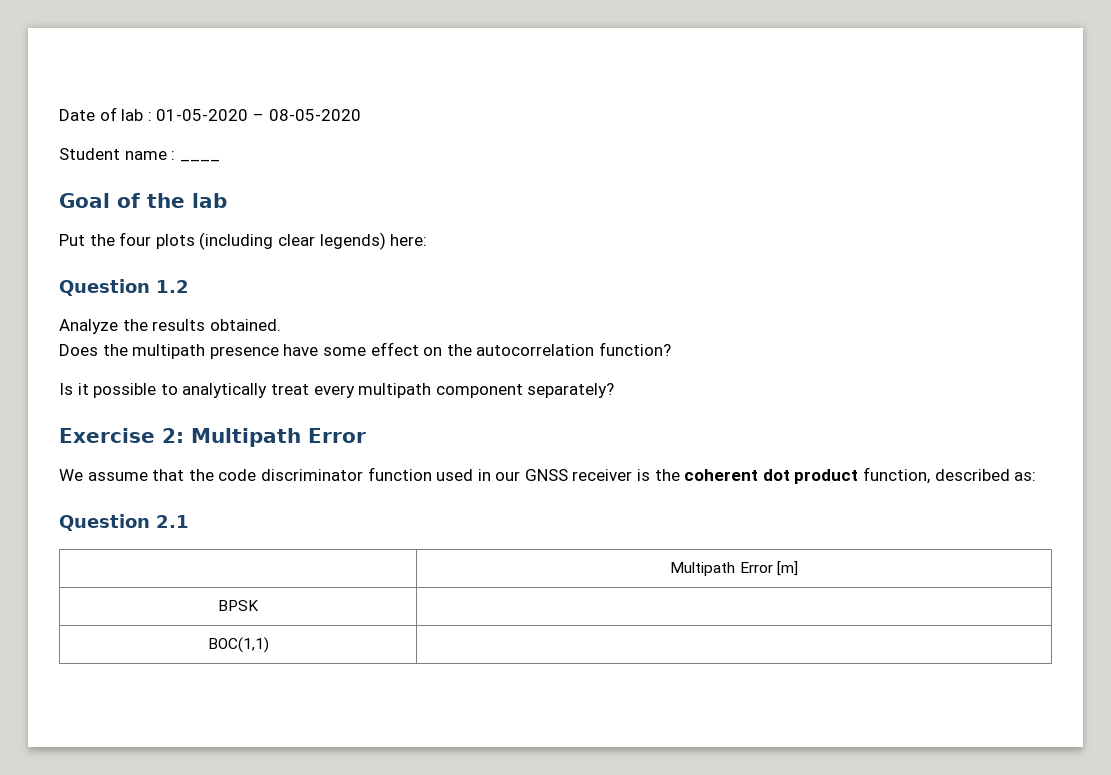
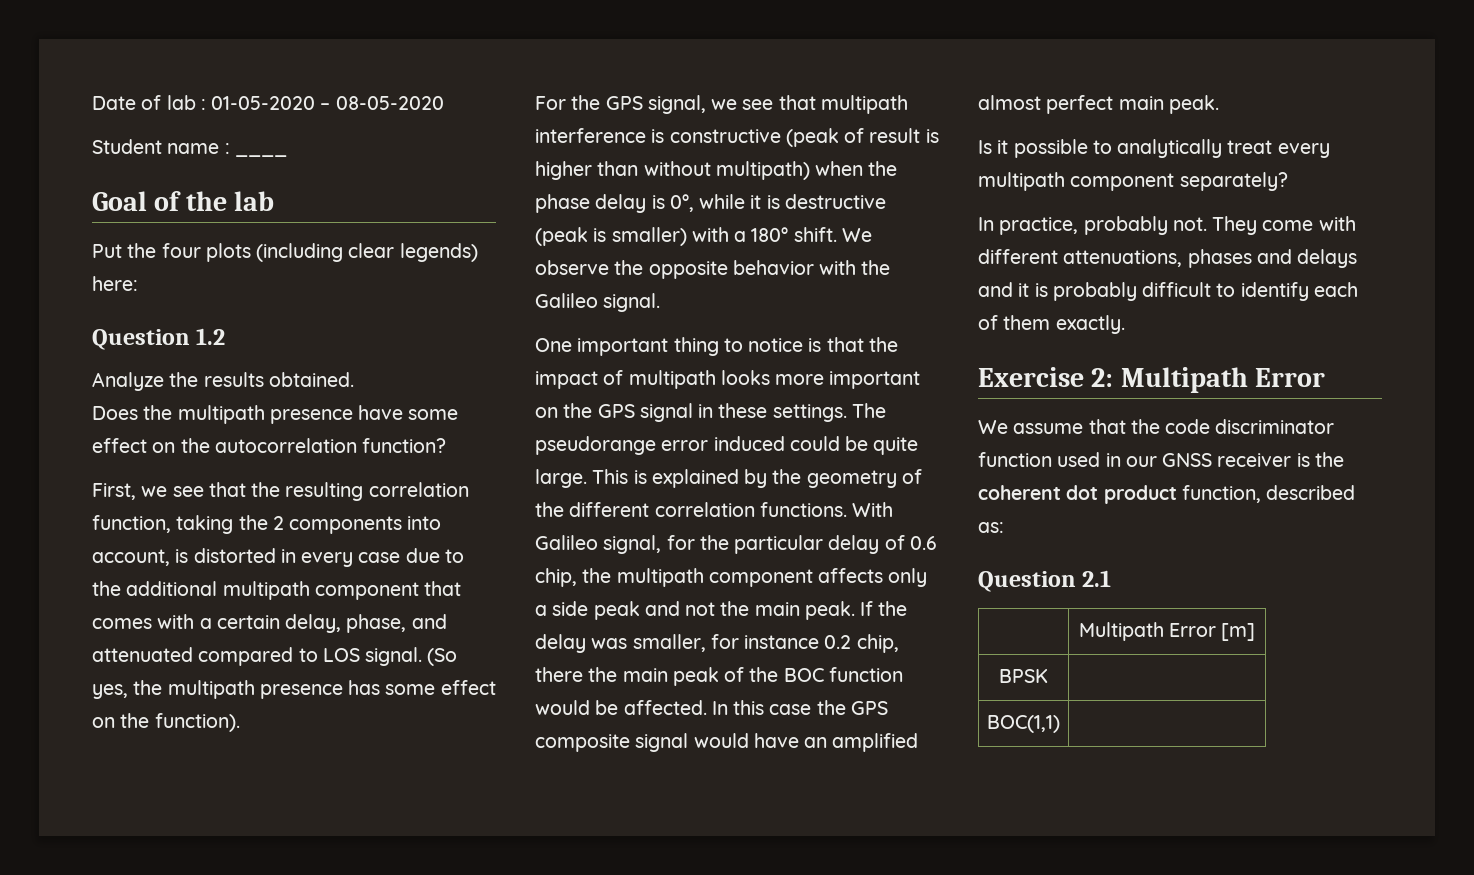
+ First, we see that the resulting correlation function, taking the 2 components into account, is distorted in every case due to the additional multipath component that comes with a certain delay, phase, and attenuated compared to LOS signal. (So yes, the multipath presence has some effect on the function).
+ For the GPS signal, we see that multipath interference is constructive (peak of result is higher than without multipath) when the phase delay is 0°, while it is destructive (peak is smaller) with a 180° shift. We observe the opposite behavior with the Galileo signal.
+ One important thing to notice is that the impact of multipath looks more important on the GPS signal in these settings. The pseudorange error induced could be quite large. This is explained by the geometry of the different correlation functions. With Galileo signal, for the particular delay of 0.6 chip, the multipath component affects only a side peak and not the main peak. If the delay was smaller, for instance 0.2 chip, there the main peak of the BOC function would be affected. In this case the GPS composite signal would have an amplified almost perfect main peak.
+ In practice, probably not. They come with different attenuations, phases and delays and it is probably difficult to identify each of them exactly.

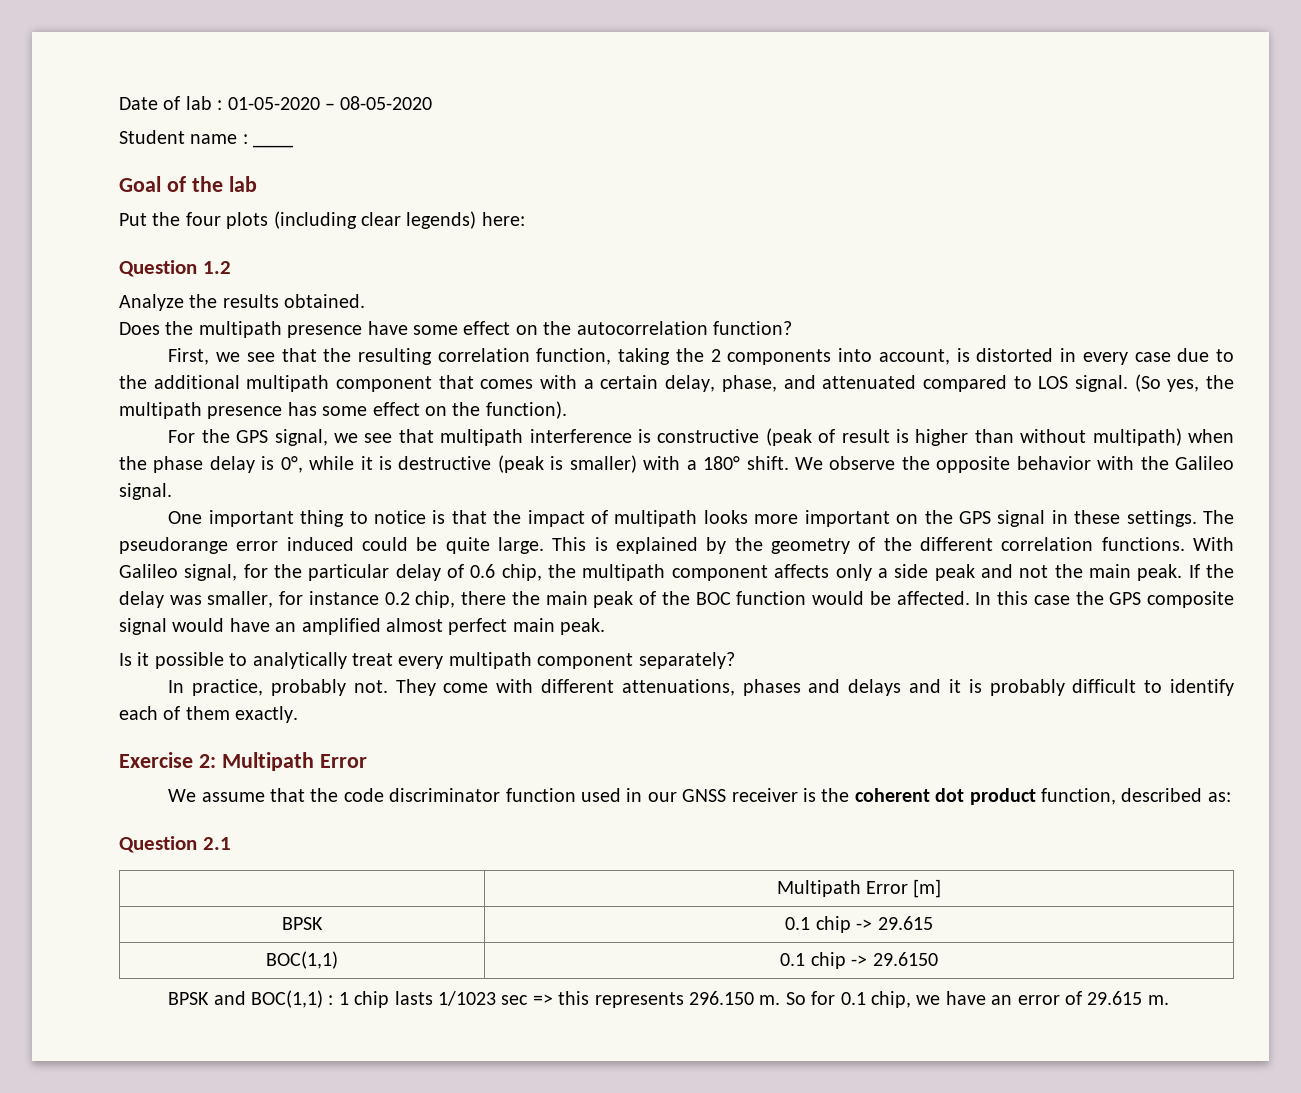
- BPSK |
- BOC(1,1) |
+ BPSK | 0.1 chip -> 29.615
+ BOC(1,1) | 0.1 chip -> 29.6150
+ BPSK and BOC(1,1) : 1 chip lasts 1/1023 sec => this represents 296.150 m. So for 0.1 chip, we have an error of 29.615 m.

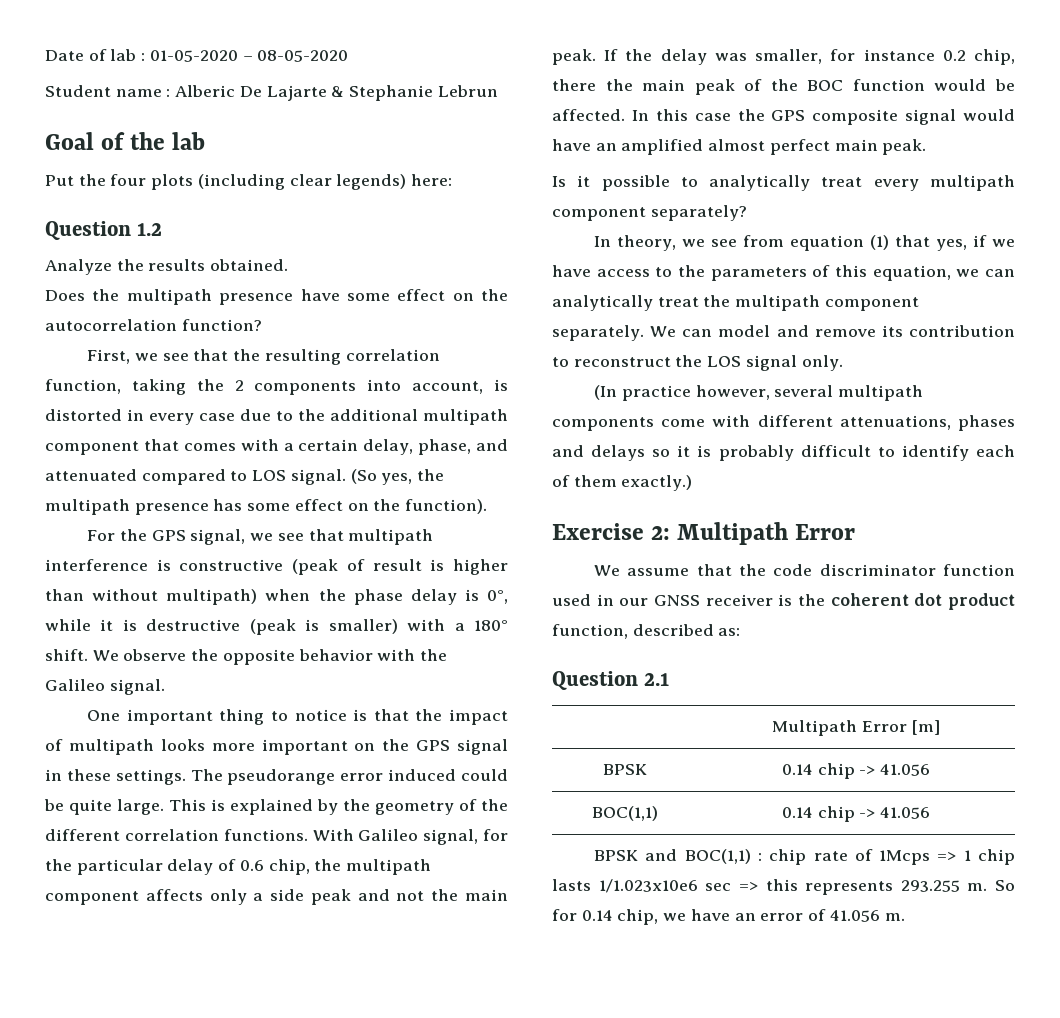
- Student name : ____
+ Student name : Alberic De Lajarte & Stephanie Lebrun
- In practice, probably not. They come with different attenuations, phases and delays and it is probably difficult to identify each of them exactly.
+ In theory, we see from equation (1) that yes, if we have access to the parameters of this equation, we can analytically treat the multipath component separately. We can model and remove its contribution to reconstruct the LOS signal only.
+ (In practice however, several multipath components come with different attenuations, phases and delays so it is probably difficult to identify each of them exactly.)
- BPSK | 0.1 chip -> 29.615
+ BPSK | 0.14 chip -> 41.056
- BOC(1,1) | 0.1 chip -> 29.6150
+ BOC(1,1) | 0.14 chip -> 41.056
- BPSK and BOC(1,1) : 1 chip lasts 1/1023 sec => this represents 296.150 m.
+ BPSK and BOC(1,1) : chip rate of 1Mcps => 1 chip lasts 1/1.023x10e6 sec => this represents 293.255 m.
- So for 0.1 chip, we have an error of 29.615 m.
+ So for 0.14 chip, we have an error of 41.056 m.

